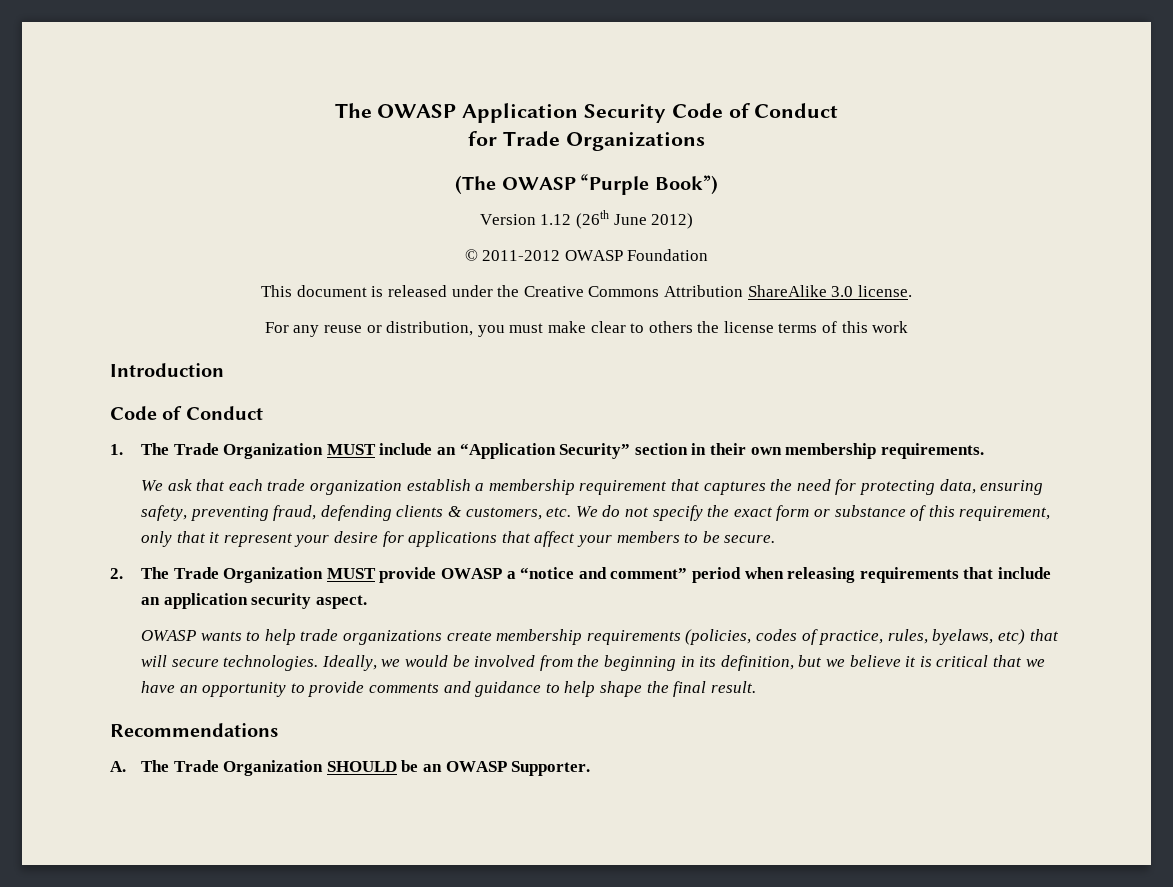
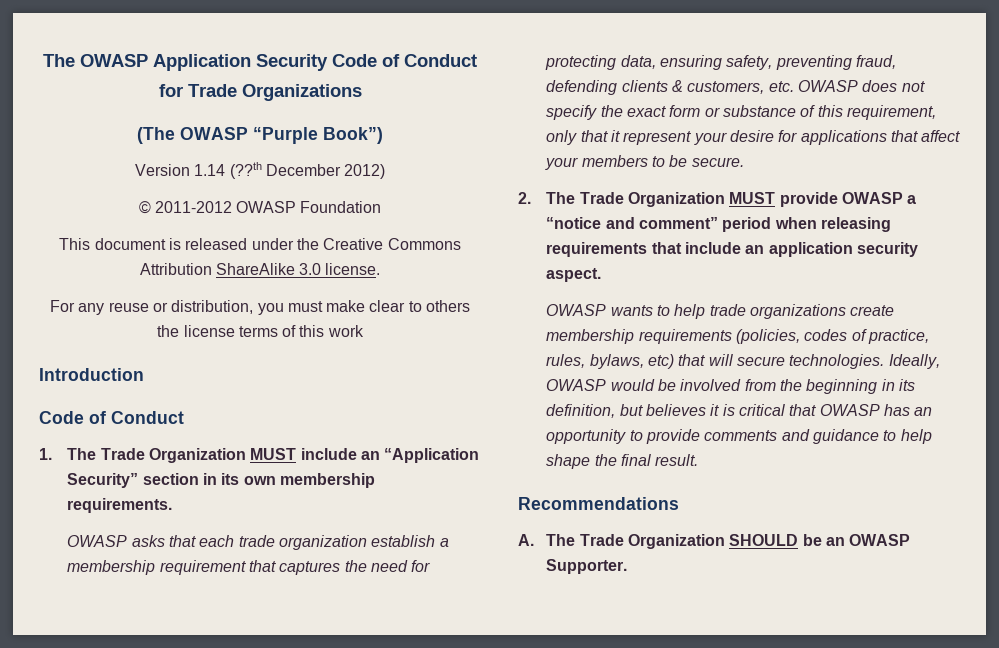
- Version 1.12 (26th June 2012)
+ Version 1.14 (??th December 2012)
- 1. The Trade Organization MUST include an “Application Security” section in their own membership requirements.
+ 1. The Trade Organization MUST include an “Application Security” section in its own membership requirements.
- We ask that each trade organization establish a membership requirement that captures the need for protecting data, ensuring safety, preventing fraud, defending clients & customers, etc. We do not specify the exact form or substance of this requirement, only that it represent your desire for applications that affect your members to be secure.
+ OWASP asks that each trade organization establish a membership requirement that captures the need for protecting data, ensuring safety, preventing fraud, defending clients & customers, etc. OWASP does not specify the exact form or substance of this requirement, only that it represent your desire for applications that affect your members to be secure.
- OWASP wants to help trade organizations create membership requirements (policies, codes of practice, rules, byelaws, etc) that will secure technologies.
+ OWASP wants to help trade organizations create membership requirements (policies, codes of practice, rules, bylaws, etc) that will secure technologies.
- Ideally, we would be involved from the beginning in its definition, but we believe it is critical that we have an opportunity to provide comments and guidance to help shape the final result.
+ Ideally, OWASP would be involved from the beginning in its definition, but believes it is critical that OWASP has an opportunity to provide comments and guidance to help shape the final result.

